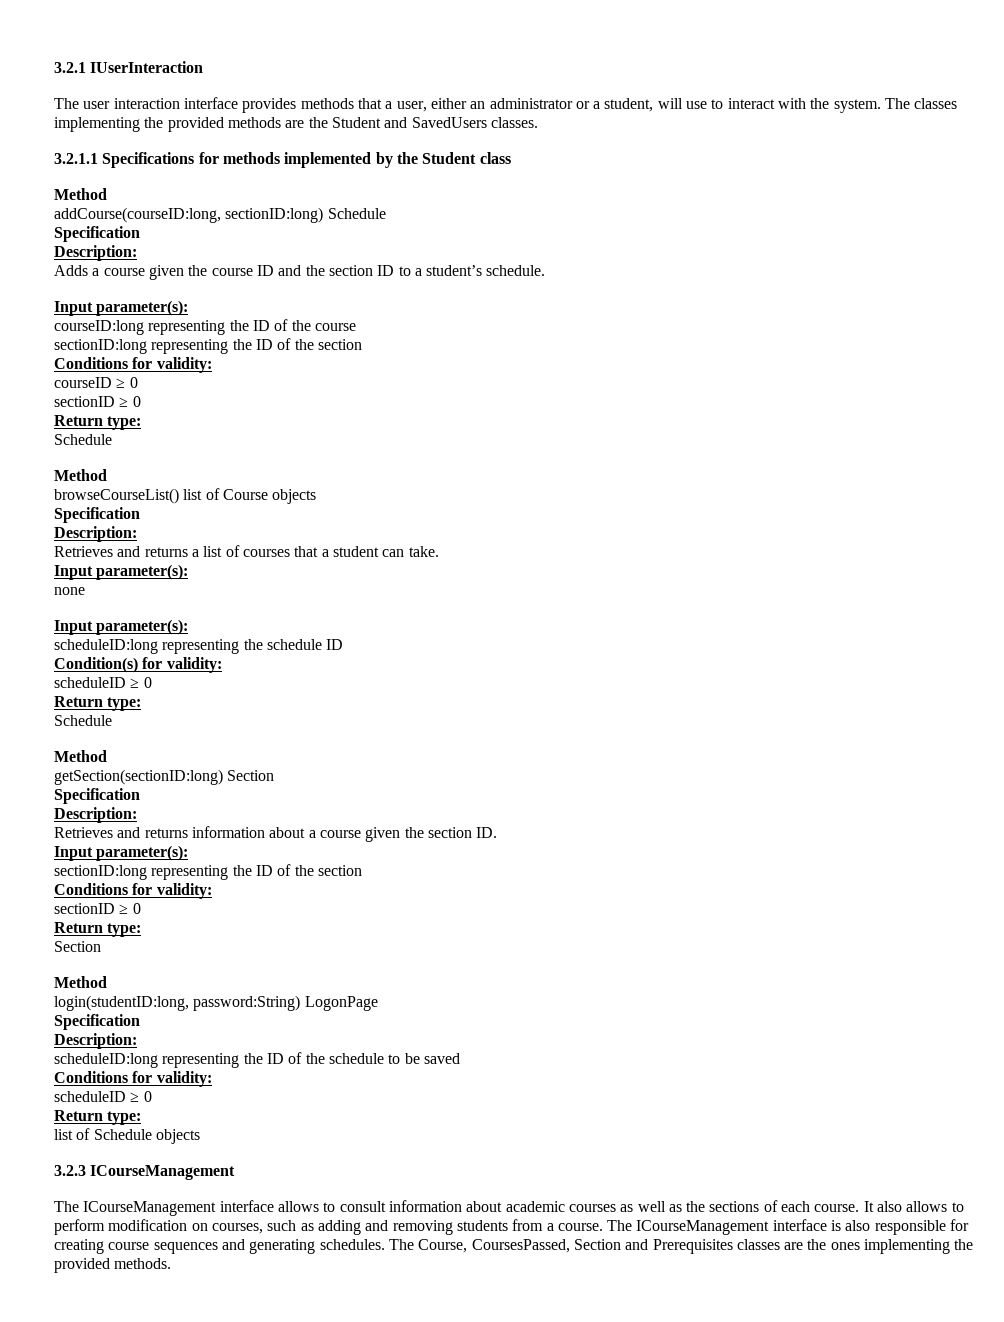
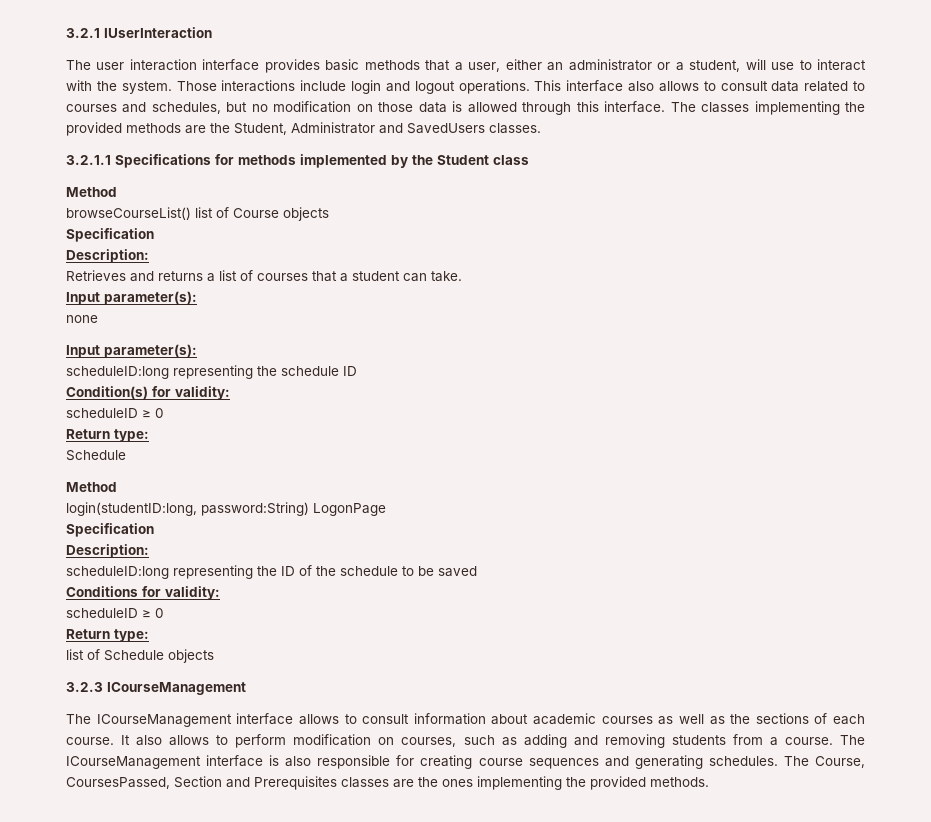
- The user interaction interface provides methods that a user, either an administrator or a student, will use to interact with the system.
+ The user interaction interface provides basic methods that a user, either an administrator or a student, will use to interact with the system.
+ Those interactions include login and logout operations. This interface also allows to consult data related to courses and schedules, but no modification on those data is allowed through this interface.
- The classes implementing the provided methods are the Student and SavedUsers classes.
+ The classes implementing the provided methods are the Student, Administrator and SavedUsers classes.
- addCourse(courseID:long, sectionID:long) Schedule
- Specification
- Description:
- Adds a course given the course ID and the section ID to a student’s schedule.
- Input parameter(s):
- courseID:long representing the ID of the course
- sectionID:long representing the ID of the section
- Conditions for validity:
- courseID ≥ 0
- sectionID ≥ 0
- Return type:
- Schedule
- Method
- getSection(sectionID:long) Section
- Specification
- Description:
- Retrieves and returns information about a course given the section ID.
- Input parameter(s):
- sectionID:long representing the ID of the section
- Conditions for validity:
- sectionID ≥ 0
- Return type:
- Section
- Method

